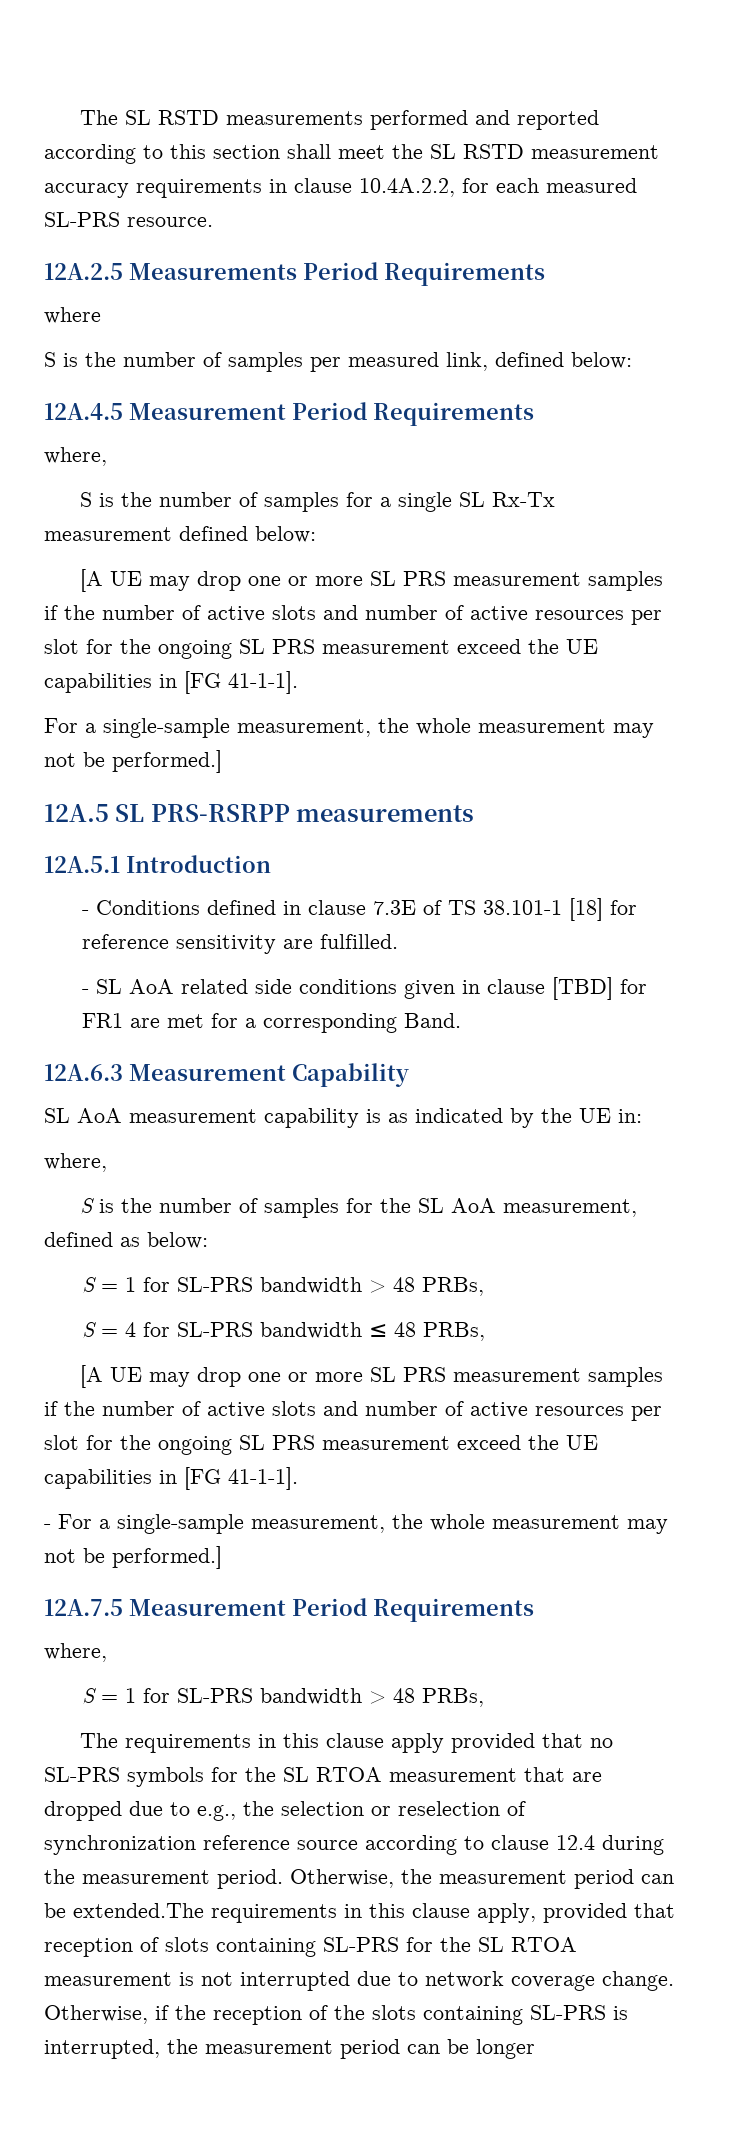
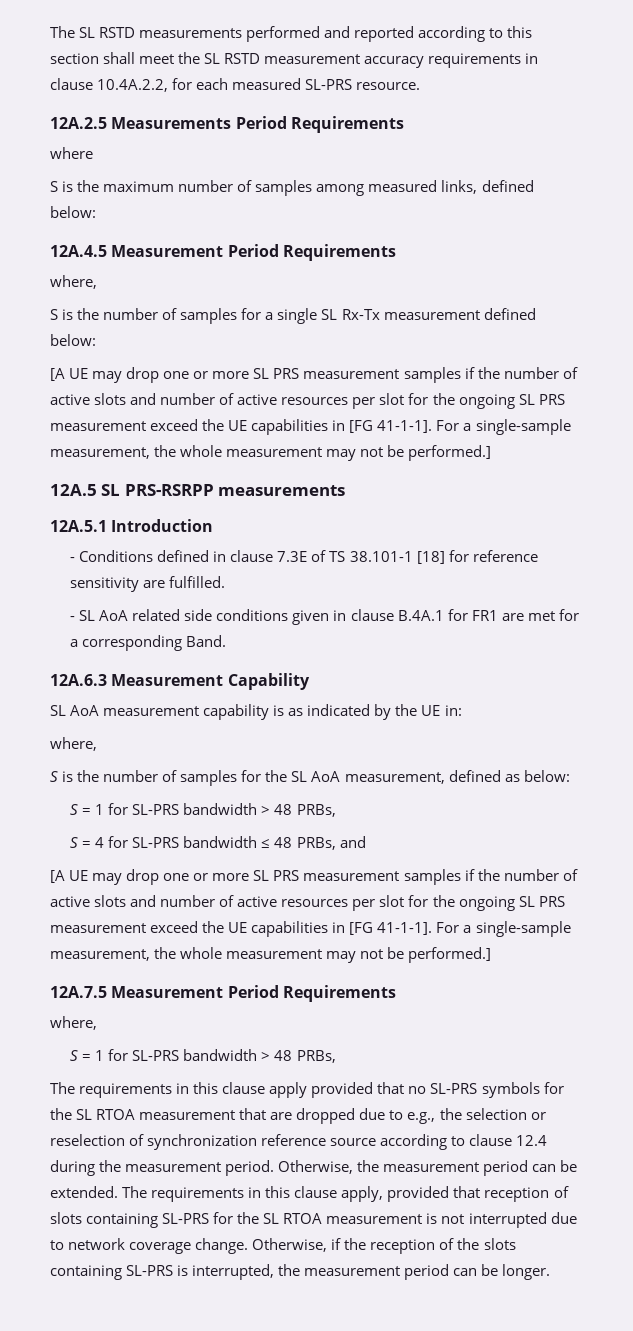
- S is the number of samples per measured link, defined below:
+ S is the maximum number of samples among measured links, defined below:
  S is the number of samples for a single SL Rx-Tx measurement defined below:
- [A UE may drop one or more SL PRS measurement samples if the number of active slots and number of active resources per slot for the ongoing SL PRS measurement exceed the UE capabilities in [FG 41-1-1].
- For a single-sample measurement, the whole measurement may not be performed.]
+ [A UE may drop one or more SL PRS measurement samples if the number of active slots and number of active resources per slot for the ongoing SL PRS measurement exceed the UE capabilities in [FG 41-1-1]. For a single-sample measurement, the whole measurement may not be performed.]
- - SL AoA related side conditions given in clause [TBD] for FR1 are met for a corresponding Band.
+ - SL AoA related side conditions given in clause B.4A.1 for FR1 are met for a corresponding Band.
- S = 4 for SL-PRS bandwidth ≤ 48 PRBs,
- [A UE may drop one or more SL PRS measurement samples if the number of active slots and number of active resources per slot for the ongoing SL PRS measurement exceed the UE capabilities in [FG 41-1-1].
- - For a single-sample measurement, the whole measurement may not be performed.]
+ S = 4 for SL-PRS bandwidth ≤ 48 PRBs, and
+ [A UE may drop one or more SL PRS measurement samples if the number of active slots and number of active resources per slot for the ongoing SL PRS measurement exceed the UE capabilities in [FG 41-1-1]. For a single-sample measurement, the whole measurement may not be performed.]
- Otherwise, the measurement period can be extended.The requirements in this clause apply, provided that reception of slots containing SL-PRS for the SL RTOA measurement is not interrupted due to network coverage change.
+ Otherwise, the measurement period can be extended. The requirements in this clause apply, provided that reception of slots containing SL-PRS for the SL RTOA measurement is not interrupted due to network coverage change.
- Otherwise, if the reception of the slots containing SL-PRS is interrupted, the measurement period can be longer
+ Otherwise, if the reception of the slots containing SL-PRS is interrupted, the measurement period can be longer.

